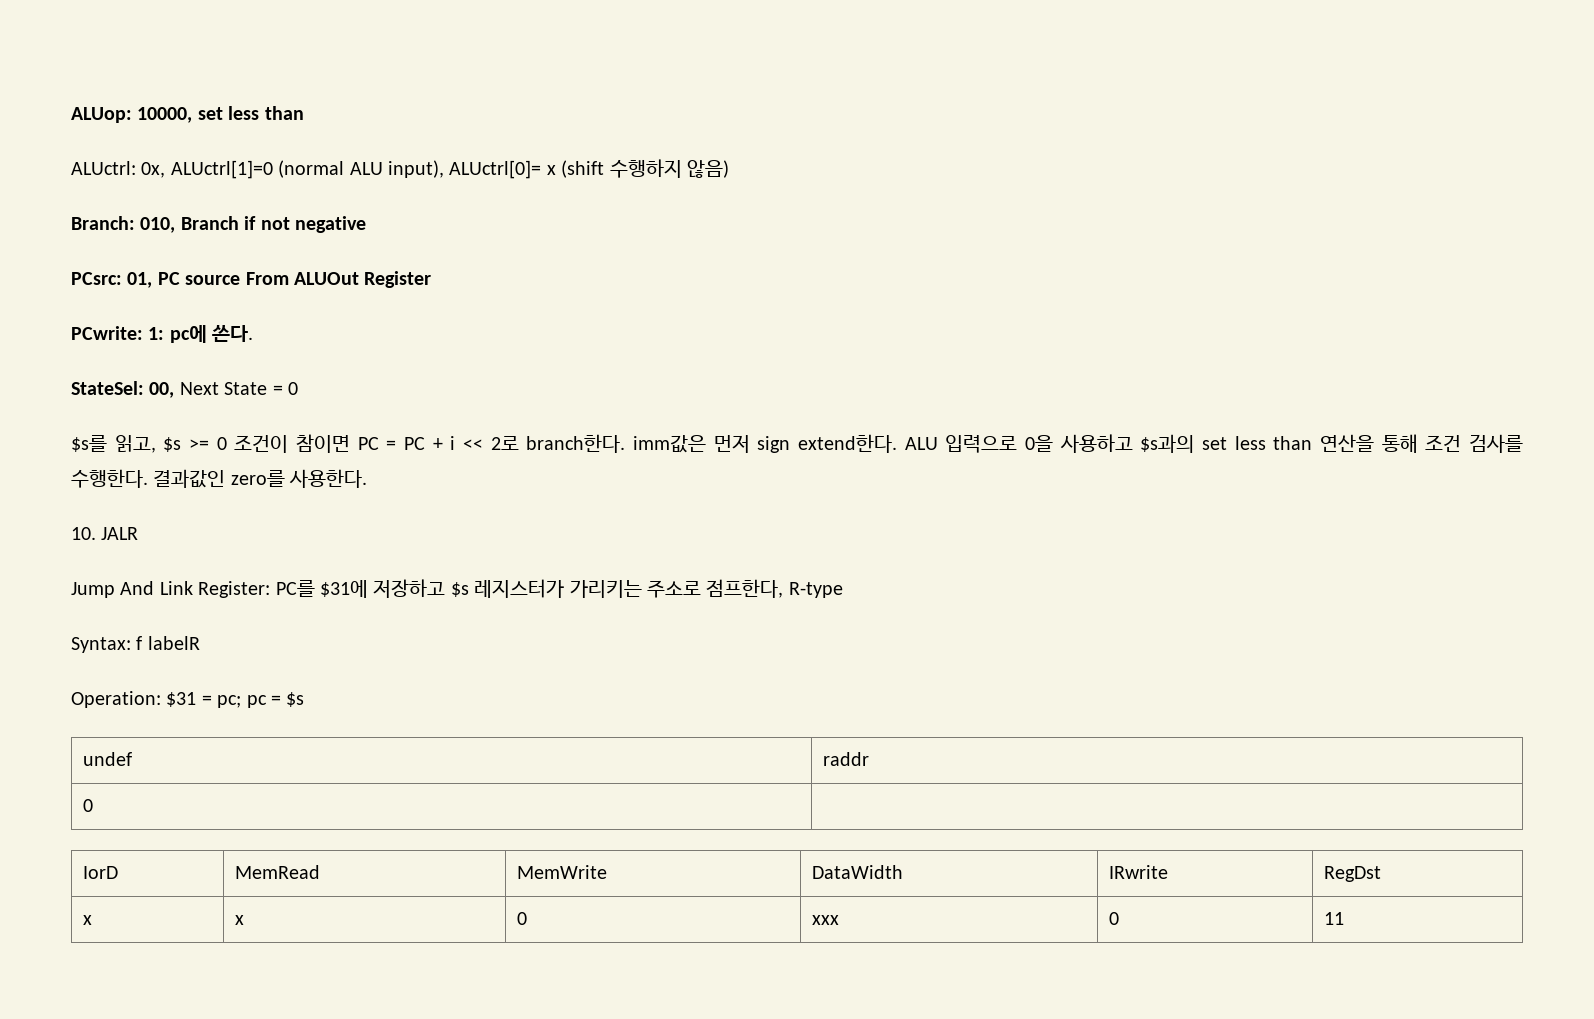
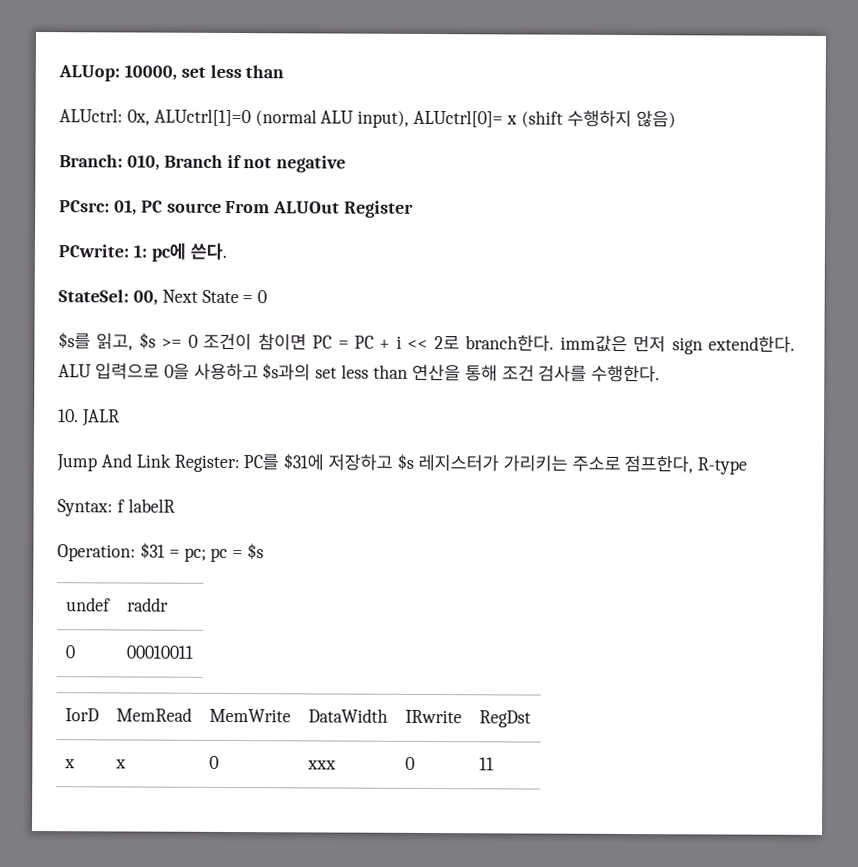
- 결과값인 zero를 사용한다.
  undef | raddr
- 0 |
+ 0 | 00010011

